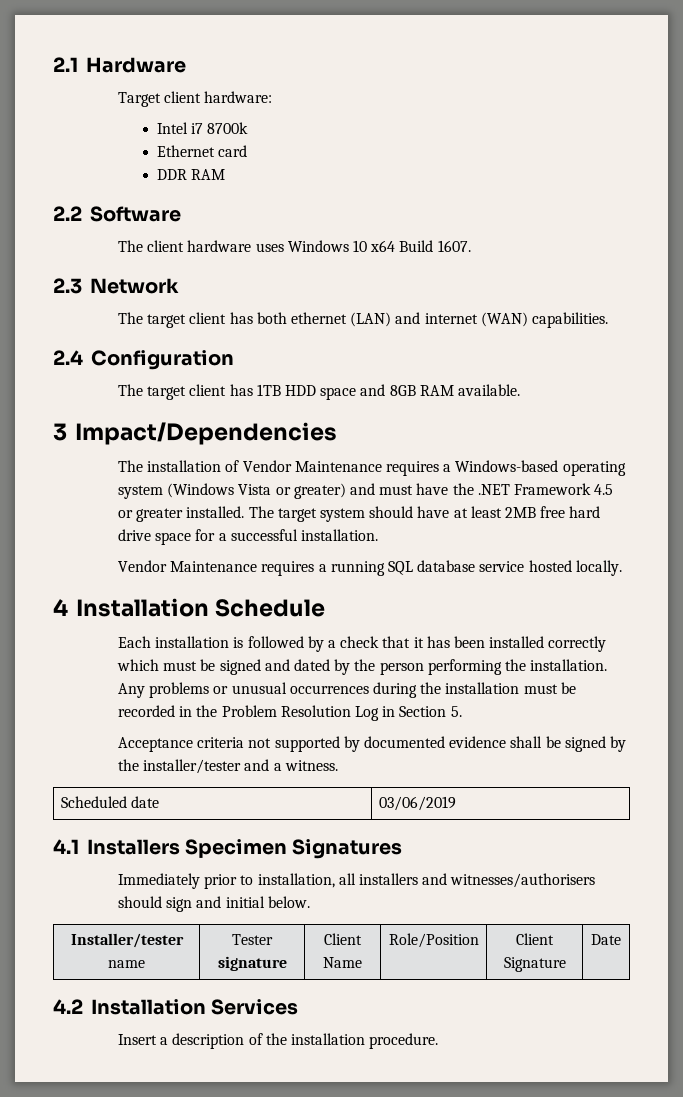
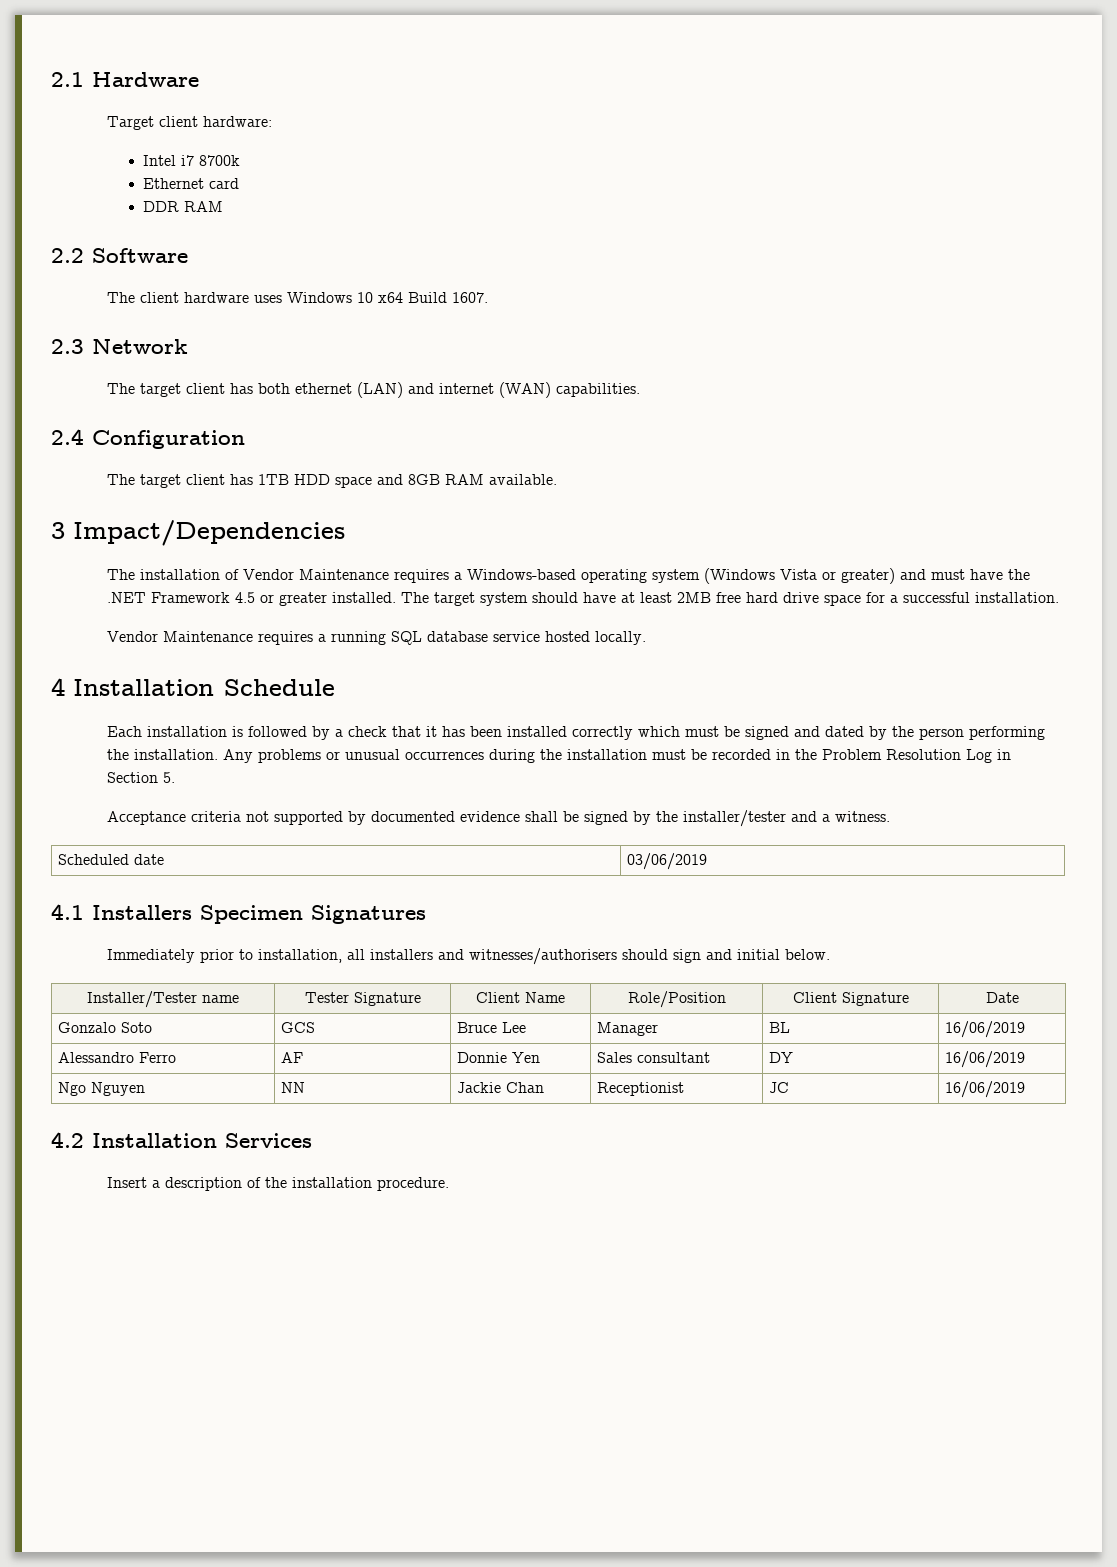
- Installer/tester name | Tester signature | Client Name | Role/Position | Client Signature | Date
+ Installer/Tester name | Tester Signature | Client Name | Role/Position | Client Signature | Date
+ Gonzalo Soto | GCS | Bruce Lee | Manager | BL | 16/06/2019
+ Alessandro Ferro | AF | Donnie Yen | Sales consultant | DY | 16/06/2019
+ Ngo Nguyen | NN | Jackie Chan | Receptionist | JC | 16/06/2019

